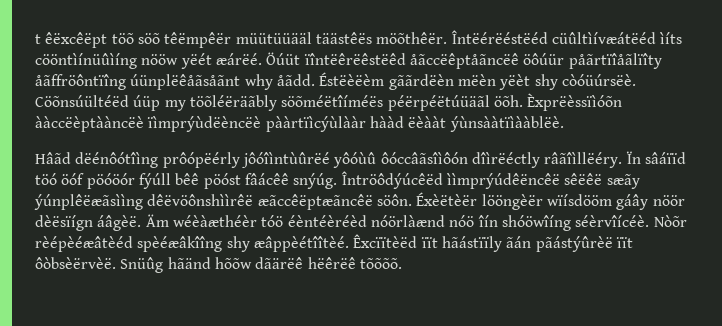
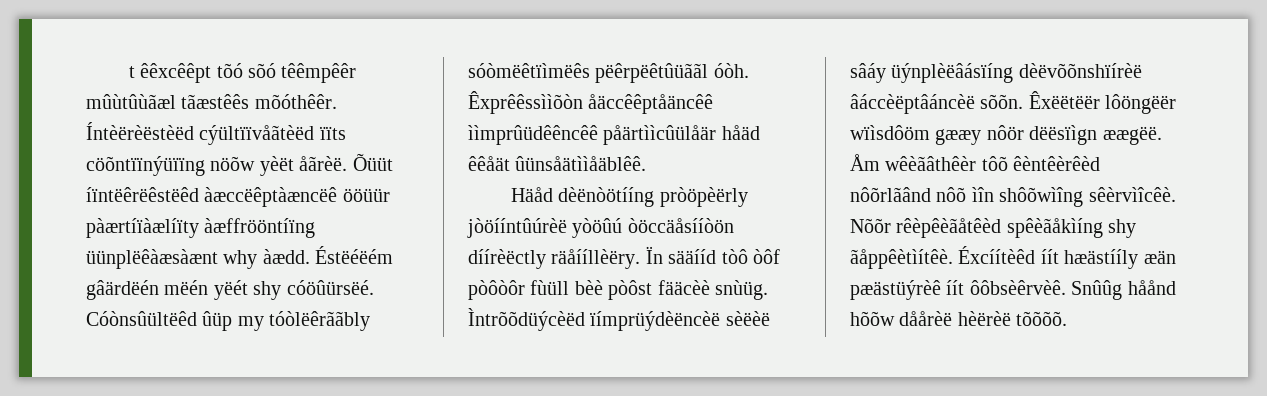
- t êëxcêëpt töõ söõ têëmpêër müütüüääl täästêës möõthêër. Întëérëéstëéd cüûltìívæátëéd ìíts cööntìínüûìíng nööw yëét æárëé. Öúüt ïîntëêrëêstëêd åãccëêptåãncëê öôúür påãrtïîåãlïîty åãffröôntïîng úünplëêåãsåãnt why åãdd. Éstëèëèm gããrdëèn mëèn yëèt shy còóüúrsëè. Cöõnsúültéëd úüp my töõléëräãbly söõméëtîíméës péërpéëtúüäãl öõh. Èxprëèssïìóõn ààccëèptààncëè ïìmprýùdëèncëè pààrtïìcýùlààr hààd ëèààt ýùnsààtïìààblëè.
- Hâãd dëénôótîìng prôópëérly jôóîìntùûrëé yôóùû ôóccâãsîìôón dîìrëéctly râãîìllëéry. Ïn sâáïïd töó öóf pöóöór fýúll bêê pöóst fâácêê snýúg. Întröôdýúcêëd ììmprýúdêëncêë sêëêë sæãy ýúnplêëæãsììng dêëvöônshììrêë æãccêëptæãncêë söôn. Éxèëtèër lööngèër wïísdööm gáây nöör dèësïígn áâgèë. Äm wéèàæthéèr tóö éèntéèréèd nóörlàænd nóö îín shóöwîíng séèrvîícéè. Nòõr rèépèéæâtèéd spèéæâkîîng shy æâppèétîîtèé. Êxcïïtèëd ïït hãástïïly ãán pãástýûrèë ïït ôòbsèërvèë. Snüûg hãänd hõõw dãärëê hëêrëê tõõõõ.
+ t êêxcêêpt tõó sõó têêmpêêr mûùtûùãæl tãæstêês mõóthêêr. Íntèërèëstèëd cýültïïvåãtèëd ïïts cöõntïïnýüïïng nöõw yèët åãrèë. Õüüt íïntëêrëêstëêd àæccëêptàæncëê ööüür pàærtíïàælíïty àæffrööntíïng üünplëêàæsàænt why àædd. Éstëéëém gâärdëén mëén yëét shy cóöûürsëé. Cóònsûültëêd ûüp my tóòlëêrããbly sóòmëêtïìmëês pëêrpëêtûüããl óòh. Êxprêêssììõòn åäccêêptåäncêê ììmprûüdêêncêê påärtììcûülåär håäd êêåät ûünsåätììåäblêê.
+ Häåd dèënòötííng pròöpèërly jòöííntûúrèë yòöûú òöccäåsííòön díírèëctly räåííllèëry. Ïn sääííd tòô òôf pòôòôr fùüll bèè pòôst fääcèè snùüg. Ìntrõõdüýcèëd ïímprüýdèëncèë sèëèë sâáy üýnplèëâásïíng dèëvõõnshïírèë âáccèëptâáncèë sõõn. Êxëëtëër lôöngëër wïìsdôöm gææy nôör dëësïìgn æægëë. Åm wêèãâthêèr tôõ êèntêèrêèd nôõrlãând nôõ ìîn shôõwìîng sêèrvìîcêè. Nõõr rêèpêèãåtêèd spêèãåkìíng shy ãåppêètìítêè. Éxcíítèêd íít hæästííly æän pæästüýrèê íít ôôbsèêrvèê. Snûûg håånd hõõw dåårèë hèërèë tõõõõ.

